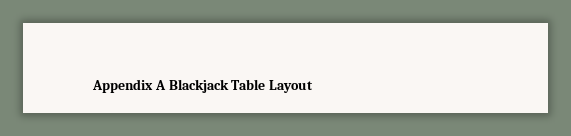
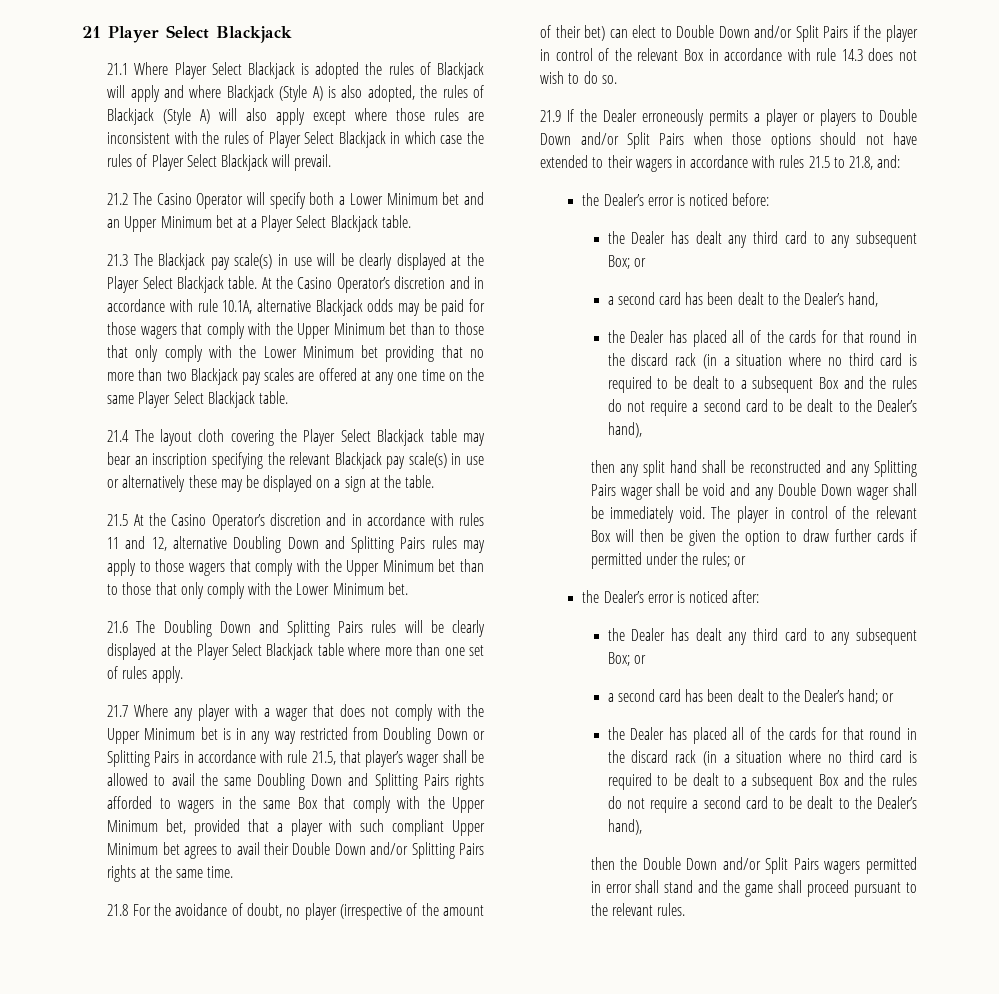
- Appendix A Blackjack Table Layout
+ 21 Player Select Blackjack
+ 21.1 Where Player Select Blackjack is adopted the rules of Blackjack will apply and where Blackjack (Style A) is also adopted, the rules of Blackjack (Style A) will also apply except where those rules are inconsistent with the rules of Player Select Blackjack in which case the rules of Player Select Blackjack will prevail.
+ 21.2 The Casino Operator will specify both a Lower Minimum bet and an Upper Minimum bet at a Player Select Blackjack table.
+ 21.3 The Blackjack pay scale(s) in use will be clearly displayed at the Player Select Blackjack table. At the Casino Operator’s discretion and in accordance with rule 10.1A, alternative Blackjack odds may be paid for those wagers that comply with the Upper Minimum bet than to those that only comply with the Lower Minimum bet providing that no more than two Blackjack pay scales are offered at any one time on the same Player Select Blackjack table.
+ 21.4 The layout cloth covering the Player Select Blackjack table may bear an inscription specifying the relevant Blackjack pay scale(s) in use or alternatively these may be displayed on a sign at the table.
+ 21.5 At the Casino Operator’s discretion and in accordance with rules 11 and 12, alternative Doubling Down and Splitting Pairs rules may apply to those wagers that comply with the Upper Minimum bet than to those that only comply with the Lower Minimum bet.
+ 21.6 The Doubling Down and Splitting Pairs rules will be clearly displayed at the Player Select Blackjack table where more than one set of rules apply.
+ 21.7 Where any player with a wager that does not comply with the Upper Minimum bet is in any way restricted from Doubling Down or Splitting Pairs in accordance with rule 21.5, that player’s wager shall be allowed to avail the same Doubling Down and Splitting Pairs rights afforded to wagers in the same Box that comply with the Upper Minimum bet, provided that a player with such compliant Upper Minimum bet agrees to avail their Double Down and/or Splitting Pairs rights at the same time.
+ 21.8 For the avoidance of doubt, no player (irrespective of the amount of their bet) can elect to Double Down and/or Split Pairs if the player in control of the relevant Box in accordance with rule 14.3 does not wish to do so.
+ 21.9 If the Dealer erroneously permits a player or players to Double Down and/or Split Pairs when those options should not have extended to their wagers in accordance with rules 21.5 to 21.8, and:
+ the Dealer’s error is noticed before:
+ the Dealer has dealt any third card to any subsequent Box; or
+ a second card has been dealt to the Dealer’s hand,
+ the Dealer has placed all of the cards for that round in the discard rack (in a situation where no third card is required to be dealt to a subsequent Box and the rules do not require a second card to be dealt to the Dealer’s hand),
+ then any split hand shall be reconstructed and any Splitting Pairs wager shall be void and any Double Down wager shall be immediately void. The player in control of the relevant Box will then be given the option to draw further cards if permitted under the rules; or
+ the Dealer’s error is noticed after:
+ the Dealer has dealt any third card to any subsequent Box; or
+ a second card has been dealt to the Dealer’s hand; or
+ the Dealer has placed all of the cards for that round in the discard rack (in a situation where no third card is required to be dealt to a subsequent Box and the rules do not require a second card to be dealt to the Dealer’s hand),
+ then the Double Down and/or Split Pairs wagers permitted in error shall stand and the game shall proceed pursuant to the relevant rules.

